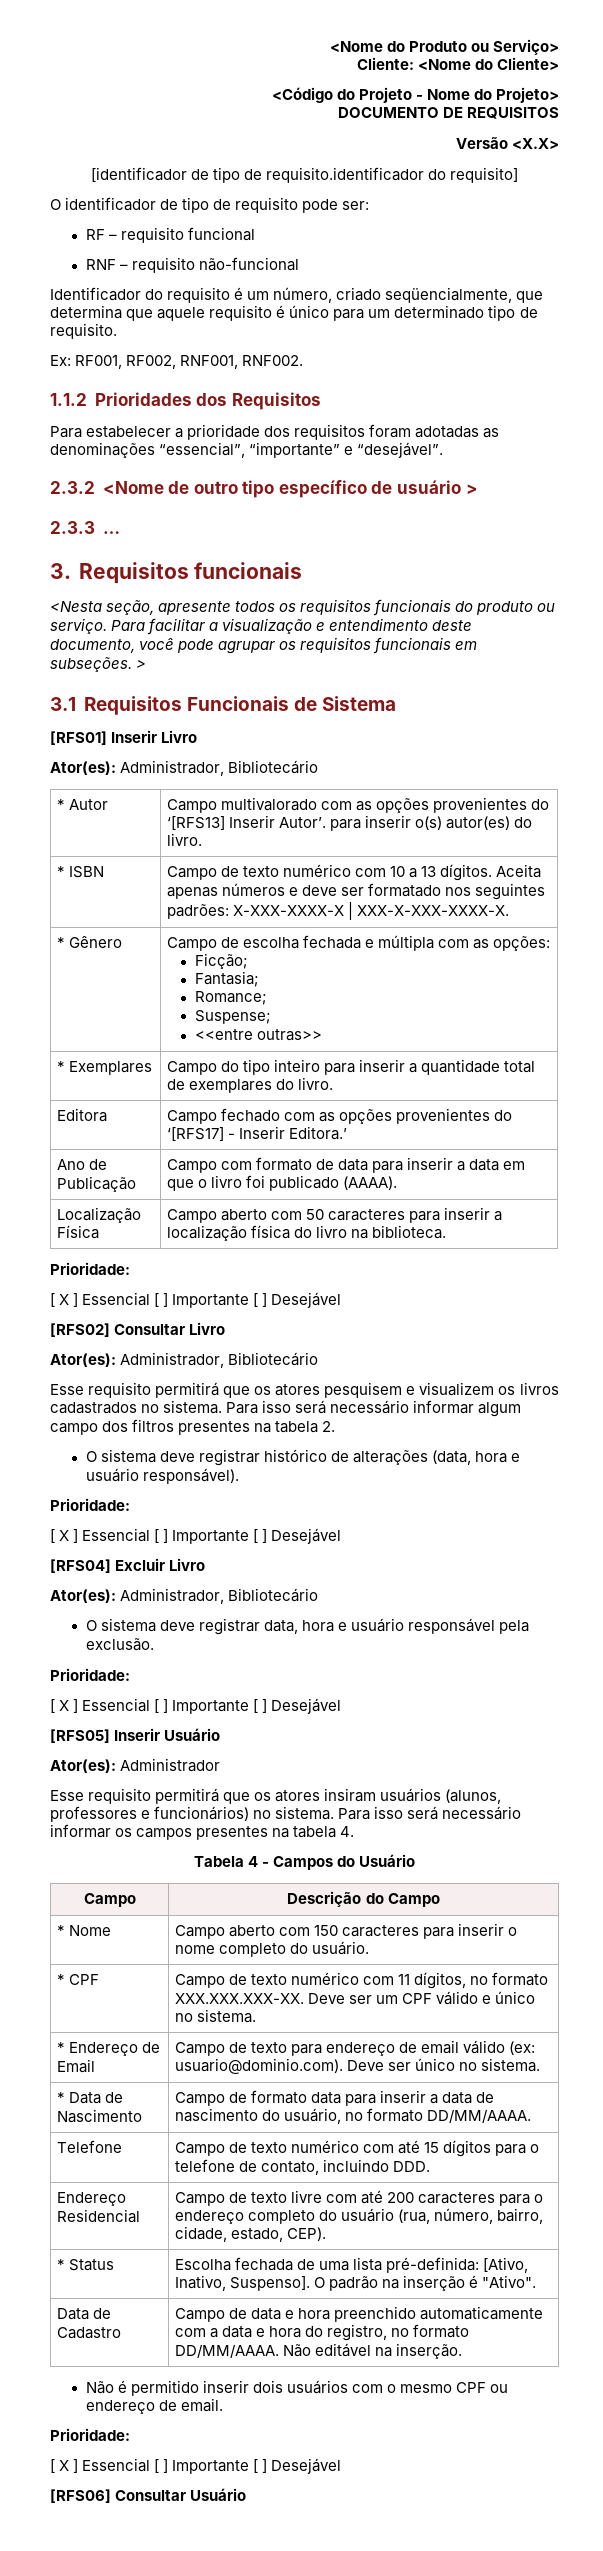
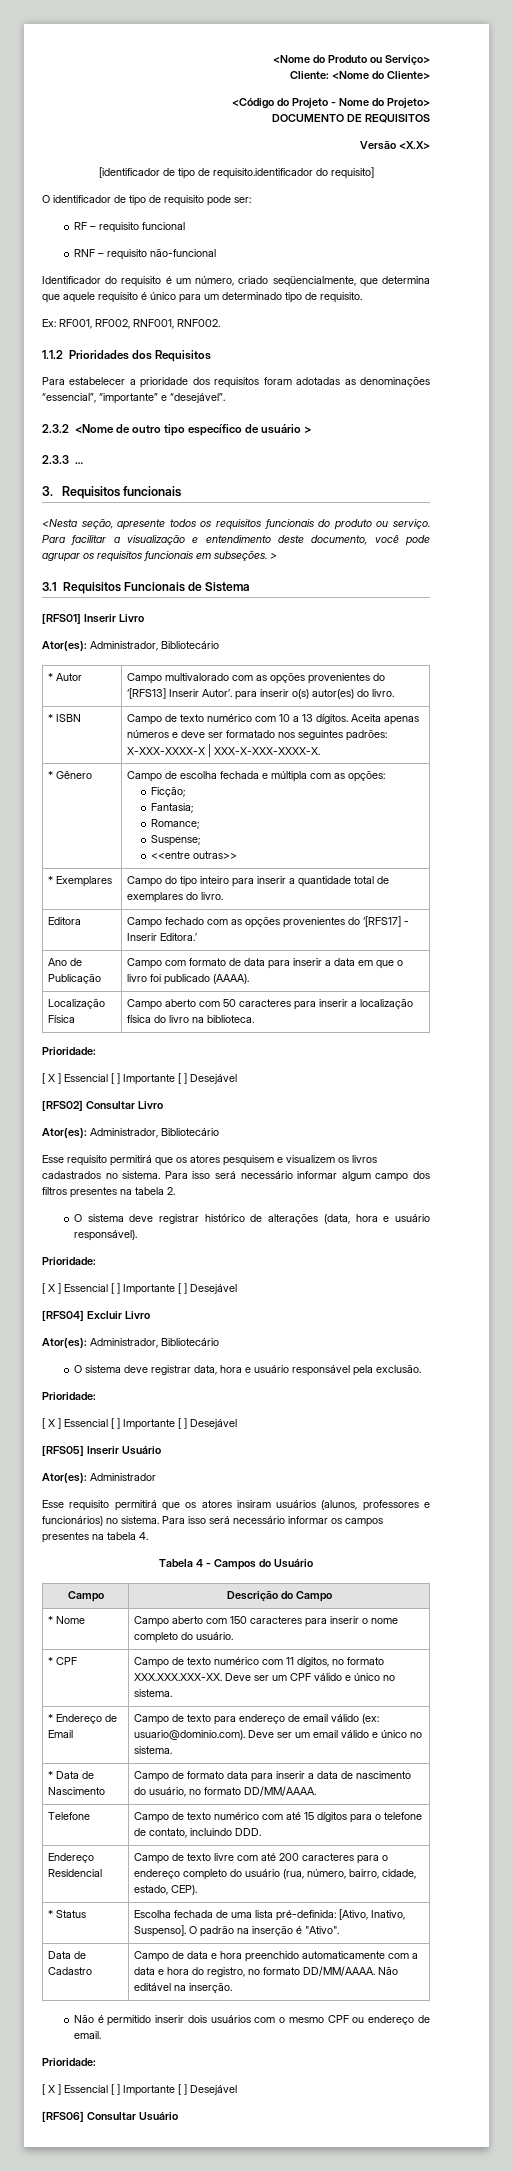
- * Endereço de Email | Campo de texto para endereço de email válido (ex: usuario@dominio.com). Deve ser único no sistema.
+ * Endereço de Email | Campo de texto para endereço de email válido (ex: usuario@dominio.com). Deve ser um email válido e único no sistema.

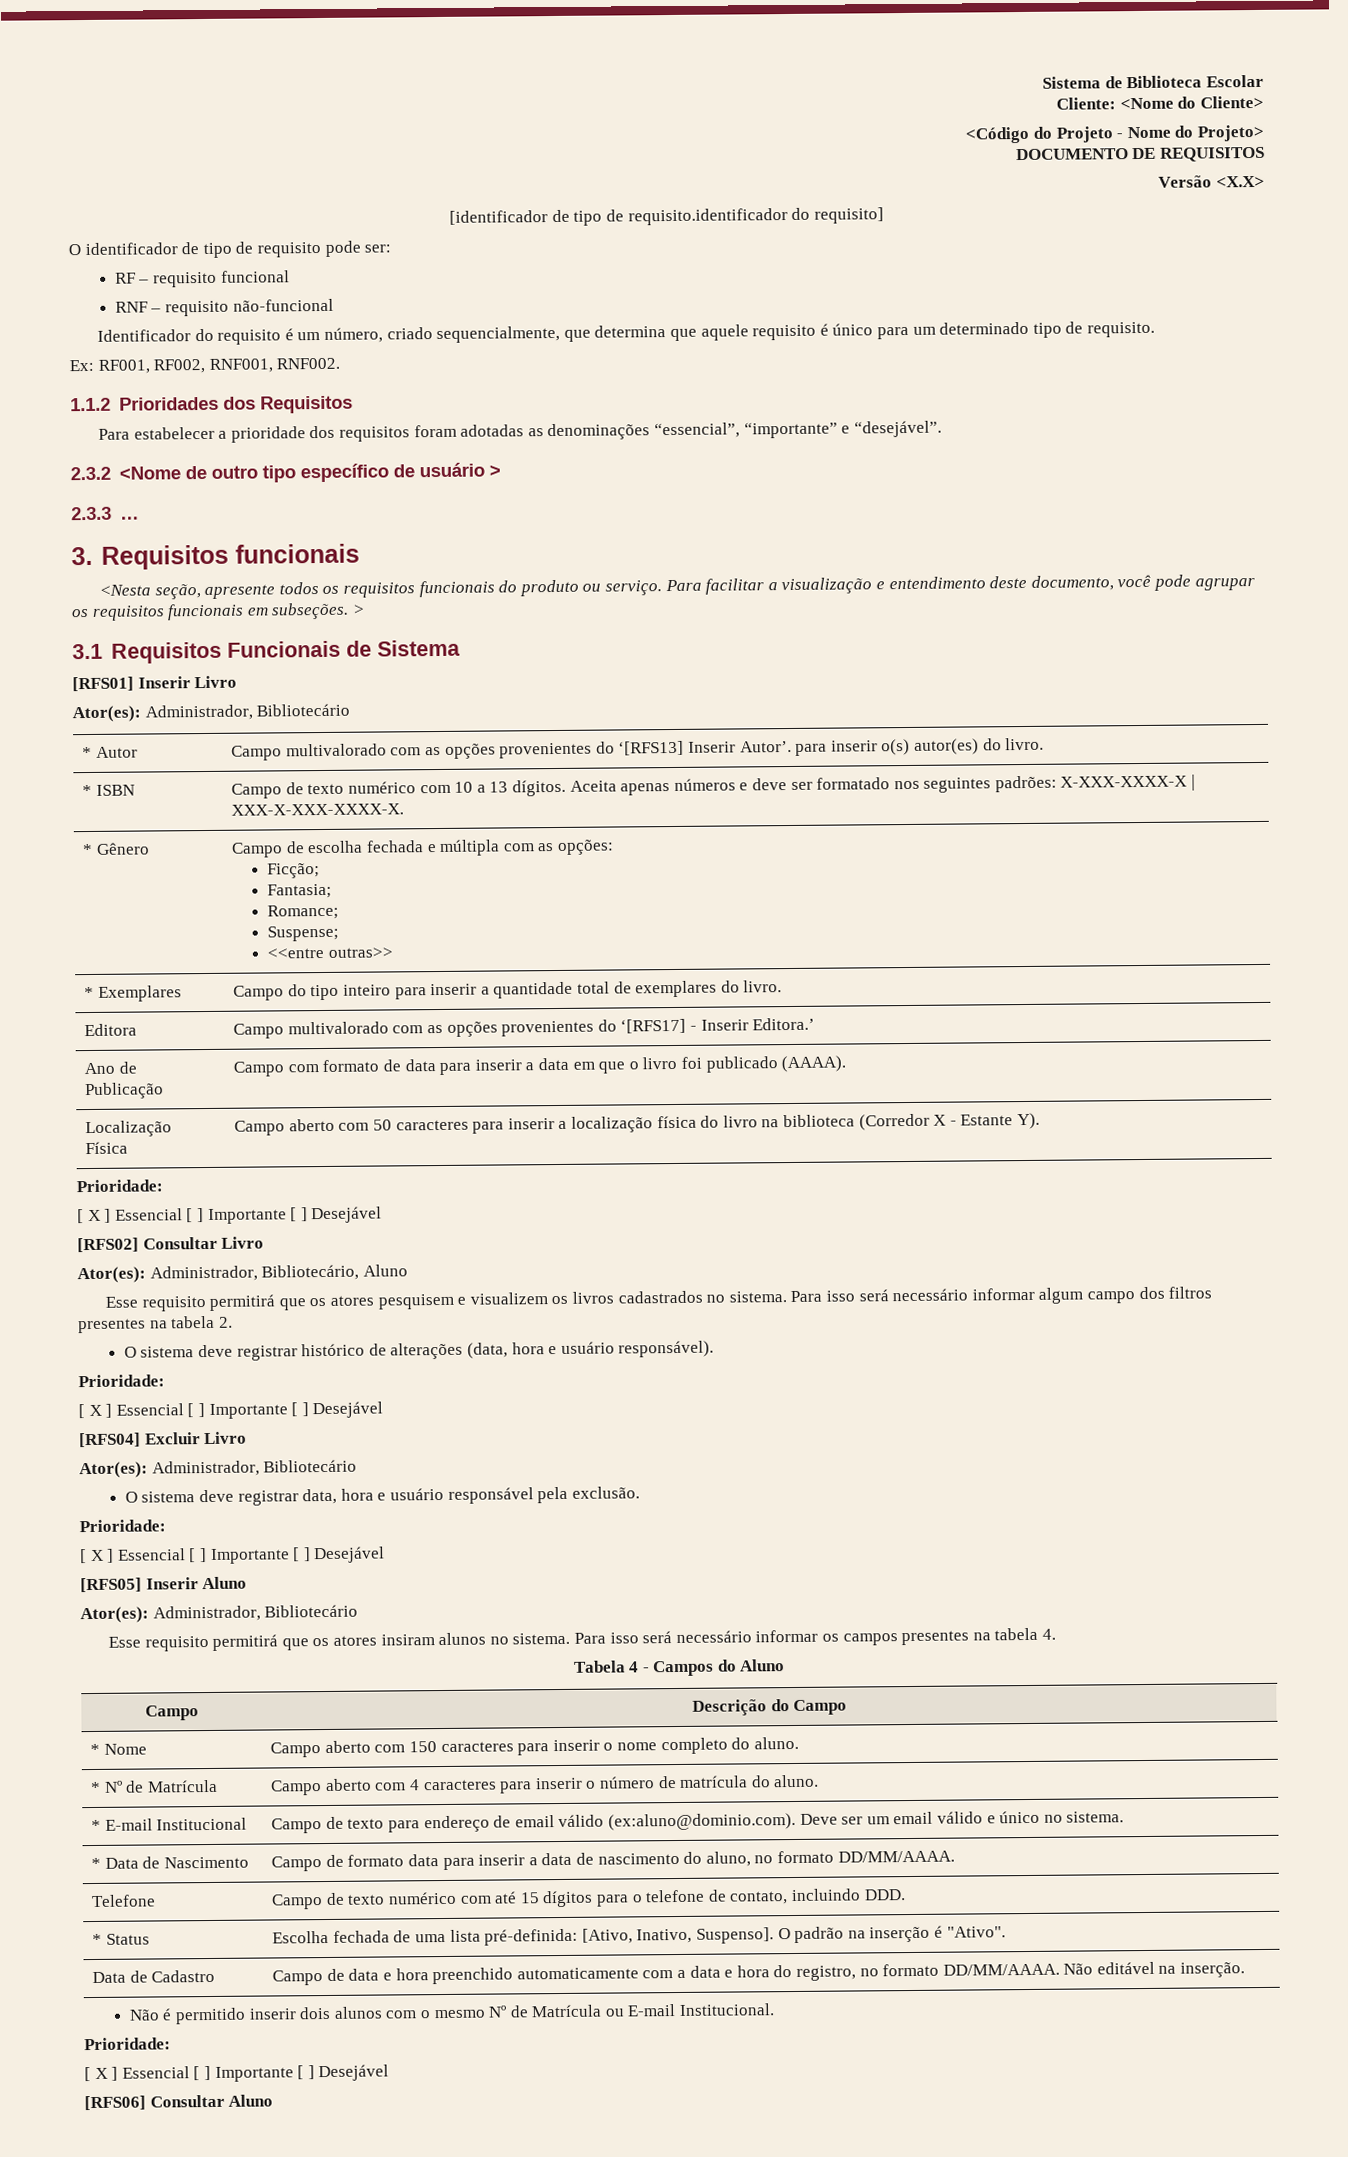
- <Nome do Produto ou Serviço>
+ Sistema de Biblioteca Escolar
- Identificador do requisito é um número, criado seqüencialmente, que determina que aquele requisito é único para um determinado tipo de requisito.
+ Identificador do requisito é um número, criado sequencialmente, que determina que aquele requisito é único para um determinado tipo de requisito.
- Editora | Campo fechado com as opções provenientes do ‘[RFS17] - Inserir Editora.’
+ Editora | Campo multivalorado com as opções provenientes do ‘[RFS17] - Inserir Editora.’
- Localização Física | Campo aberto com 50 caracteres para inserir a localização física do livro na biblioteca.
+ Localização Física | Campo aberto com 50 caracteres para inserir a localização física do livro na biblioteca (Corredor X - Estante Y).
  [RFS02] Consultar Livro
- Ator(es): Administrador, Bibliotecário
+ Ator(es): Administrador, Bibliotecário, Aluno
- [RFS05] Inserir Usuário
- Ator(es): Administrador
+ [RFS05] Inserir Aluno
+ Ator(es): Administrador, Bibliotecário
- Esse requisito permitirá que os atores insiram usuários (alunos, professores e funcionários) no sistema.
+ Esse requisito permitirá que os atores insiram alunos no sistema.
- Tabela 4 - Campos do Usuário
+ Tabela 4 - Campos do Aluno
- * Nome | Campo aberto com 150 caracteres para inserir o nome completo do usuário.
- * CPF | Campo de texto numérico com 11 dígitos, no formato XXX.XXX.XXX-XX. Deve ser um CPF válido e único no sistema.
- * Endereço de Email | Campo de texto para endereço de email válido (ex: usuario@dominio.com). Deve ser um email válido e único no sistema.
+ * Nome | Campo aberto com 150 caracteres para inserir o nome completo do aluno.
+ * Nº de Matrícula | Campo aberto com 4 caracteres para inserir o número de matrícula do aluno.
+ * E-mail Institucional | Campo de texto para endereço de email válido (ex:aluno@dominio.com). Deve ser um email válido e único no sistema.
- * Data de Nascimento | Campo de formato data para inserir a data de nascimento do usuário, no formato DD/MM/AAAA.
+ * Data de Nascimento | Campo de formato data para inserir a data de nascimento do aluno, no formato DD/MM/AAAA.
- Endereço Residencial | Campo de texto livre com até 200 caracteres para o endereço completo do usuário (rua, número, bairro, cidade, estado, CEP).
- Não é permitido inserir dois usuários com o mesmo CPF ou endereço de email.
+ Não é permitido inserir dois alunos com o mesmo Nº de Matrícula ou E-mail Institucional.
- [RFS06] Consultar Usuário
+ [RFS06] Consultar Aluno

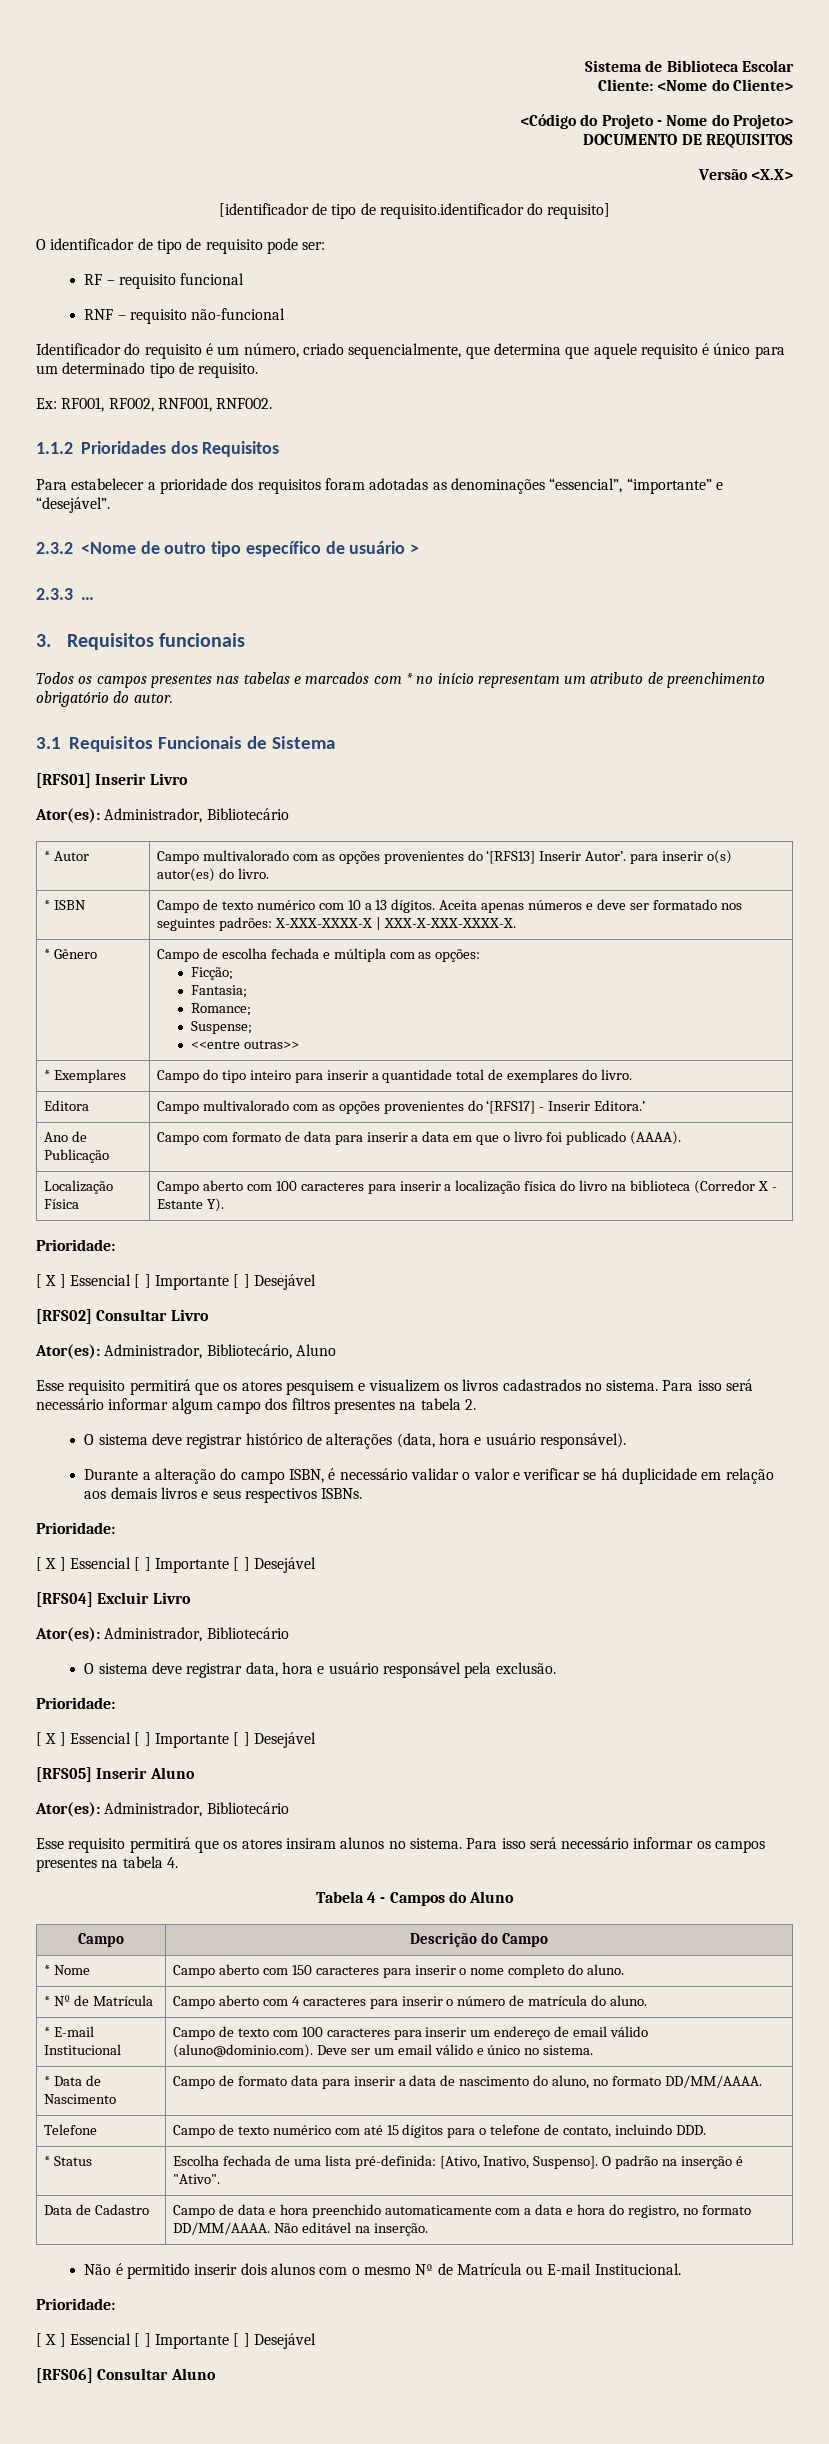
- <Nesta seção, apresente todos os requisitos funcionais do produto ou serviço. Para facilitar a visualização e entendimento deste documento, você pode agrupar os requisitos funcionais em subseções. >
+ Todos os campos presentes nas tabelas e marcados com * no início representam um atributo de preenchimento obrigatório do autor.
- Localização Física | Campo aberto com 50 caracteres para inserir a localização física do livro na biblioteca (Corredor X - Estante Y).
+ Localização Física | Campo aberto com 100 caracteres para inserir a localização física do livro na biblioteca (Corredor X - Estante Y).
+ Durante a alteração do campo ISBN, é necessário validar o valor e verificar se há duplicidade em relação aos demais livros e seus respectivos ISBNs.
- * E-mail Institucional | Campo de texto para endereço de email válido (ex:aluno@dominio.com). Deve ser um email válido e único no sistema.
+ * E-mail Institucional | Campo de texto com 100 caracteres para inserir um endereço de email válido (aluno@dominio.com). Deve ser um email válido e único no sistema.

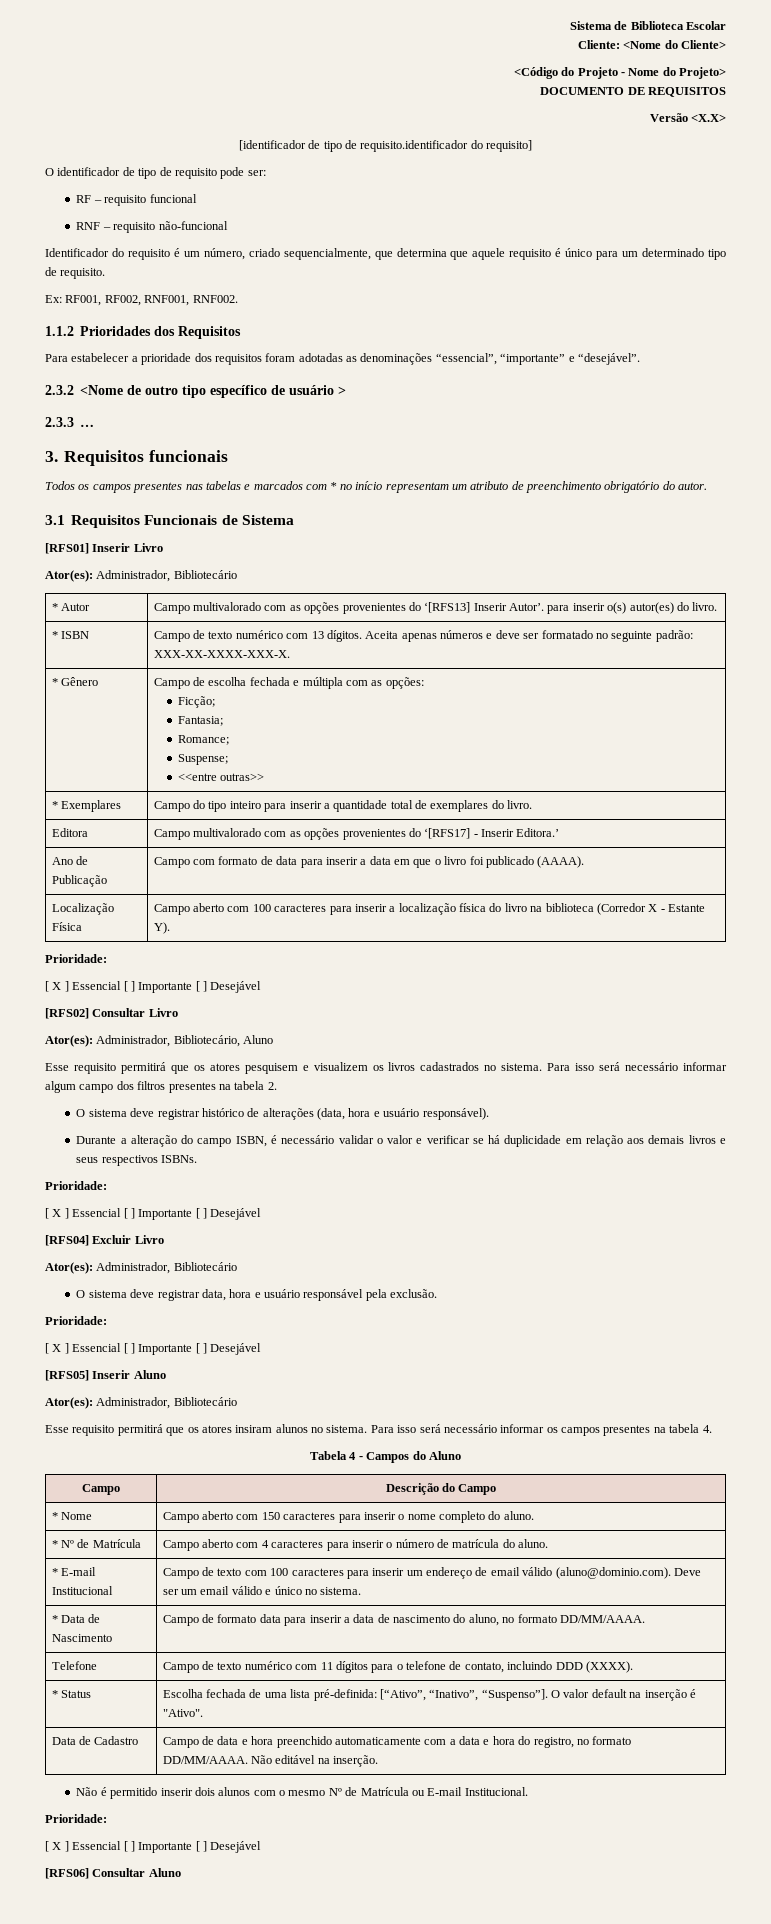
- * ISBN | Campo de texto numérico com 10 a 13 dígitos. Aceita apenas números e deve ser formatado nos seguintes padrões: X-XXX-XXXX-X | XXX-X-XXX-XXXX-X.
+ * ISBN | Campo de texto numérico com 13 dígitos. Aceita apenas números e deve ser formatado no seguinte padrão: XXX-XX-XXXX-XXX-X.
- Telefone | Campo de texto numérico com até 15 dígitos para o telefone de contato, incluindo DDD.
+ Telefone | Campo de texto numérico com 11 dígitos para o telefone de contato, incluindo DDD (XXXX).
- * Status | Escolha fechada de uma lista pré-definida: [Ativo, Inativo, Suspenso]. O padrão na inserção é "Ativo".
+ * Status | Escolha fechada de uma lista pré-definida: [“Ativo”, “Inativo”, “Suspenso”]. O valor default na inserção é "Ativo".

